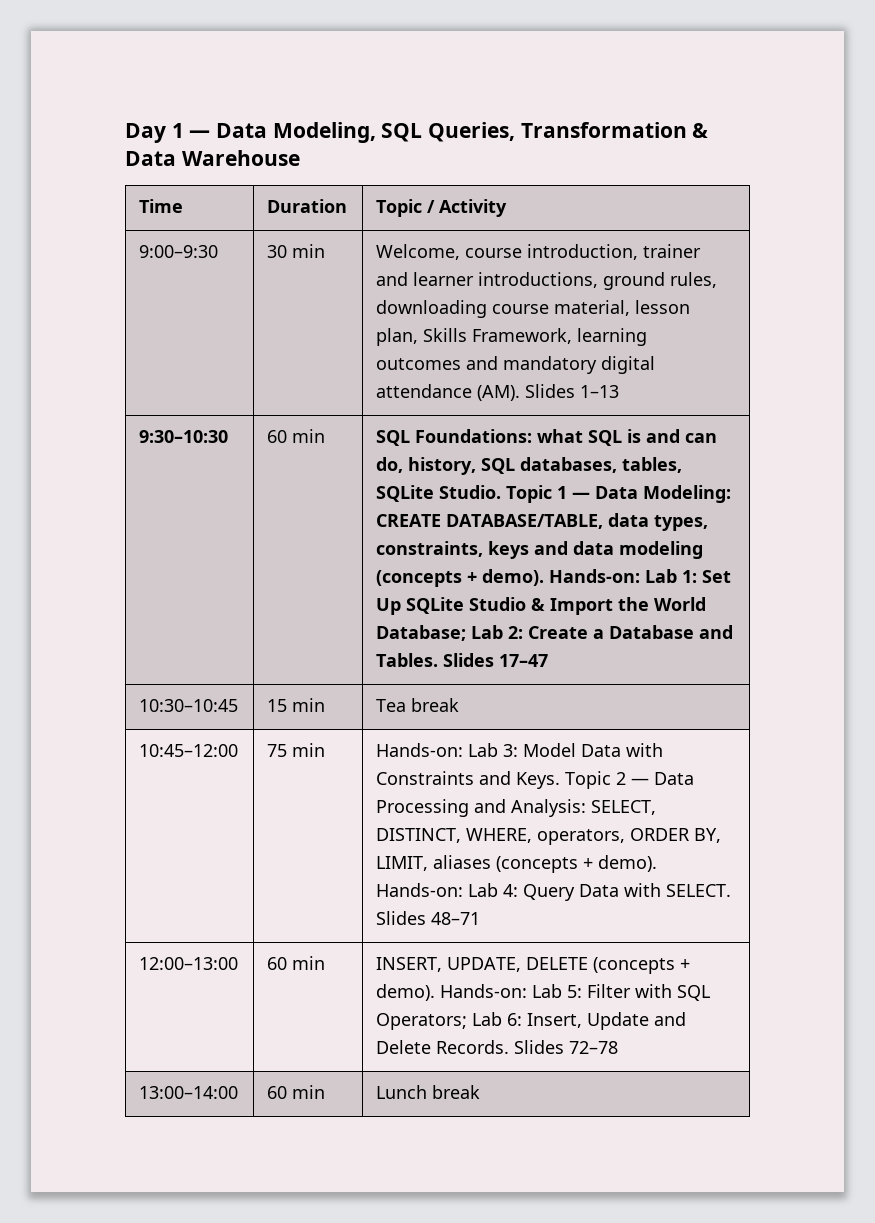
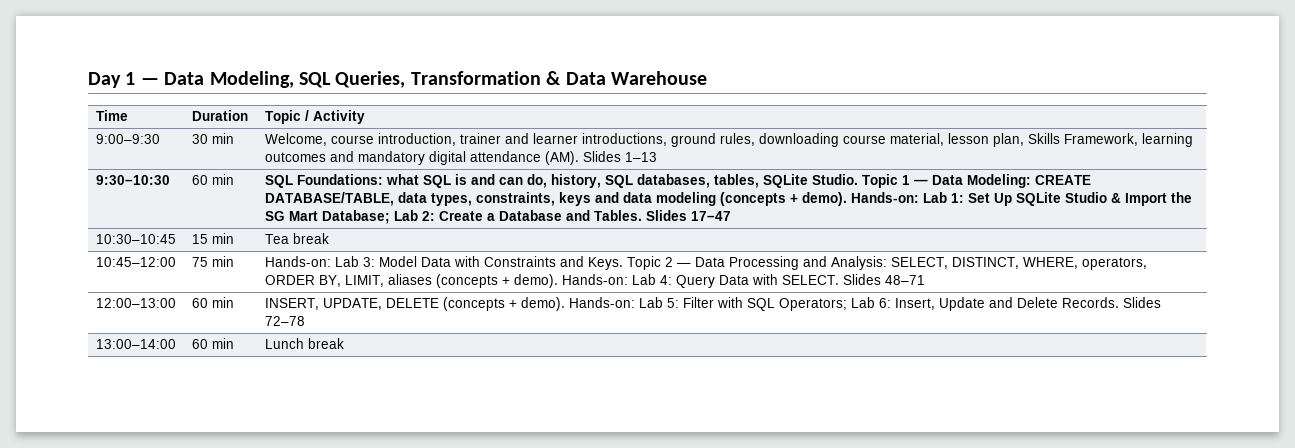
- Hands-on: Lab 1: Set Up SQLite Studio & Import the World Database; Lab 2: Create a Database and Tables.
+ Hands-on: Lab 1: Set Up SQLite Studio & Import the SG Mart Database; Lab 2: Create a Database and Tables.

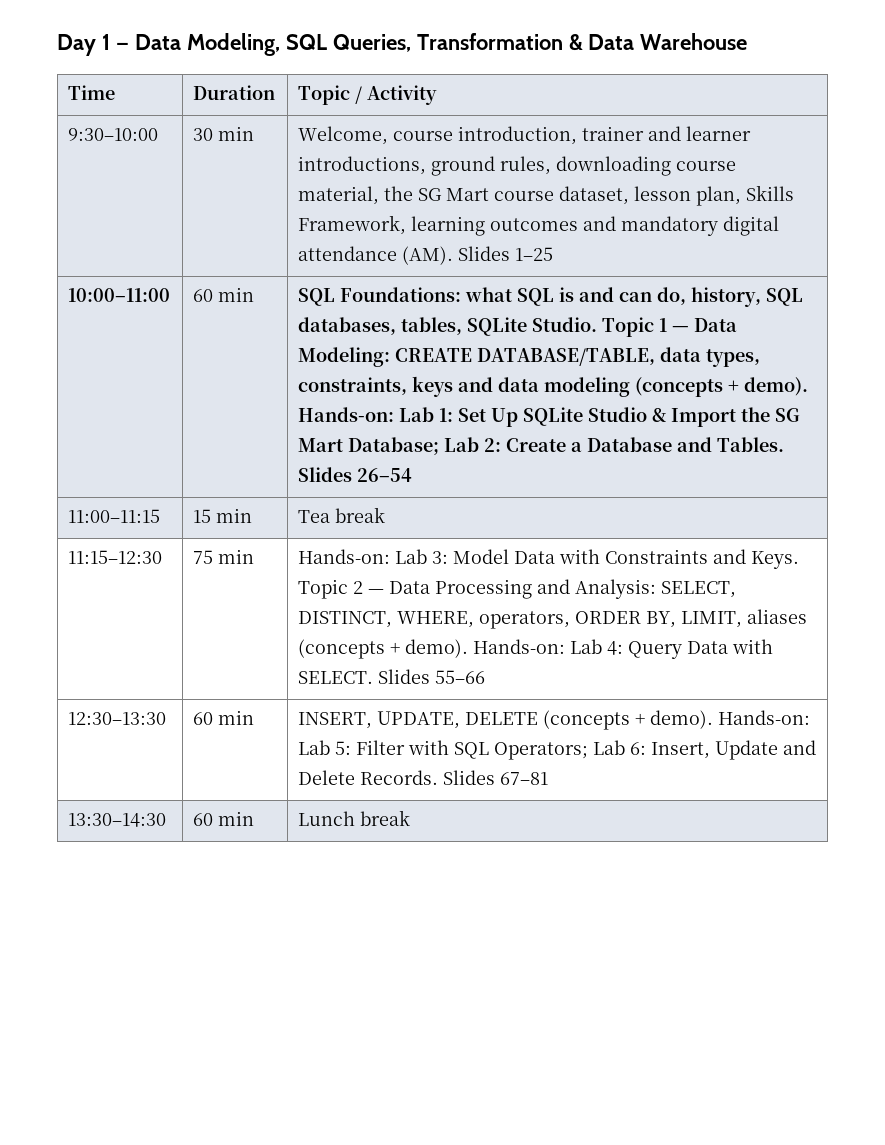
- 9:00–9:30 | 30 min | Welcome, course introduction, trainer and learner introductions, ground rules, downloading course material, lesson plan, Skills Framework, learning outcomes and mandatory digital attendance (AM). Slides 1–13
- 9:30–10:30
+ 9:30–10:00 | 30 min | Welcome, course introduction, trainer and learner introductions, ground rules, downloading course material, the SG Mart course dataset, lesson plan, Skills Framework, learning outcomes and mandatory digital attendance (AM). Slides 1–25
+ 10:00–11:00
- Slides 17–47
- 10:30–10:45 | 15 min | Tea break
+ Slides 26–54
+ 11:00–11:15 | 15 min | Tea break
- 10:45–12:00 | 75 min | Hands-on: Lab 3: Model Data with Constraints and Keys. Topic 2 — Data Processing and Analysis: SELECT, DISTINCT, WHERE, operators, ORDER BY, LIMIT, aliases (concepts + demo). Hands-on: Lab 4: Query Data with SELECT. Slides 48–71
- 12:00–13:00 | 60 min | INSERT, UPDATE, DELETE (concepts + demo). Hands-on: Lab 5: Filter with SQL Operators; Lab 6: Insert, Update and Delete Records. Slides 72–78
- 13:00–14:00 | 60 min | Lunch break
+ 11:15–12:30 | 75 min | Hands-on: Lab 3: Model Data with Constraints and Keys. Topic 2 — Data Processing and Analysis: SELECT, DISTINCT, WHERE, operators, ORDER BY, LIMIT, aliases (concepts + demo). Hands-on: Lab 4: Query Data with SELECT. Slides 55–66
+ 12:30–13:30 | 60 min | INSERT, UPDATE, DELETE (concepts + demo). Hands-on: Lab 5: Filter with SQL Operators; Lab 6: Insert, Update and Delete Records. Slides 67–81
+ 13:30–14:30 | 60 min | Lunch break

